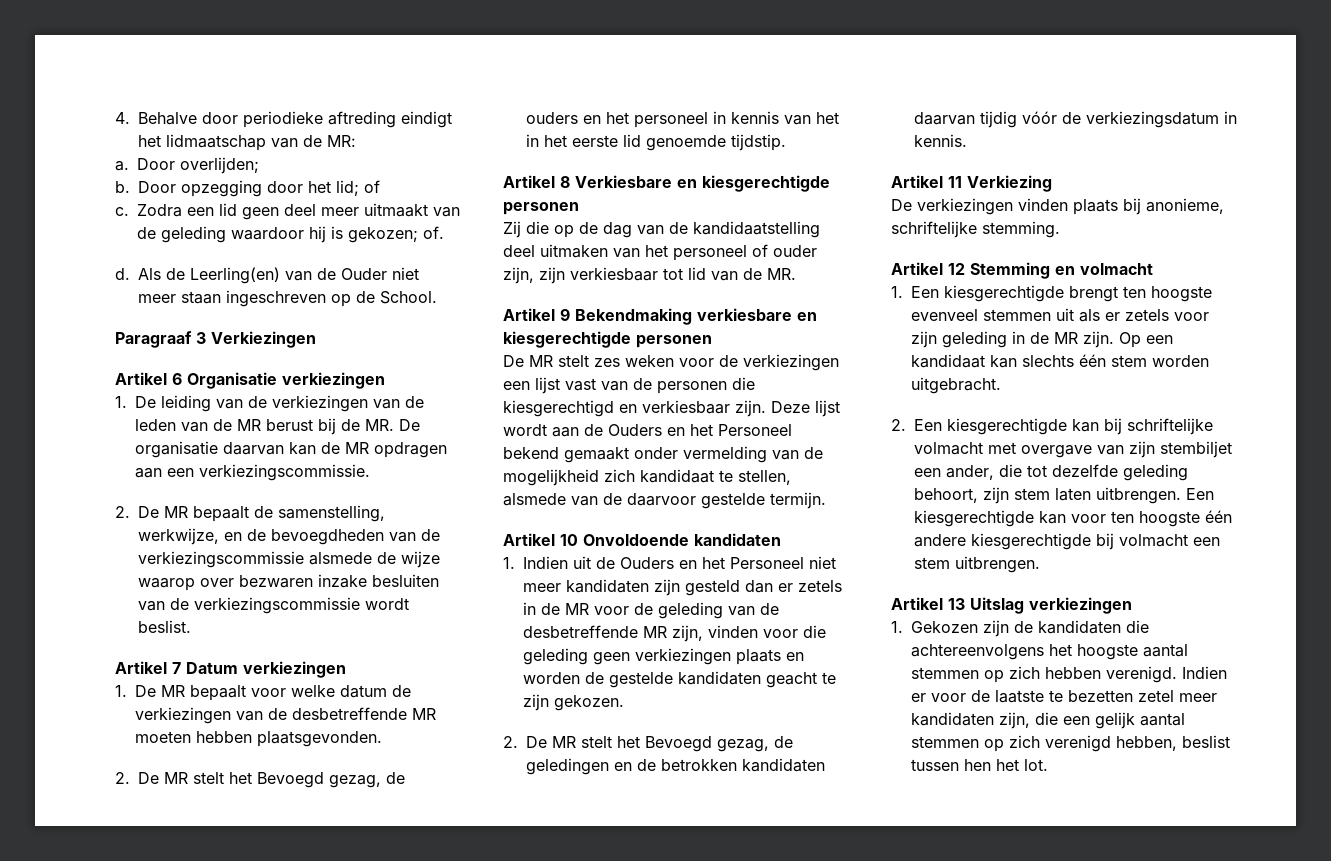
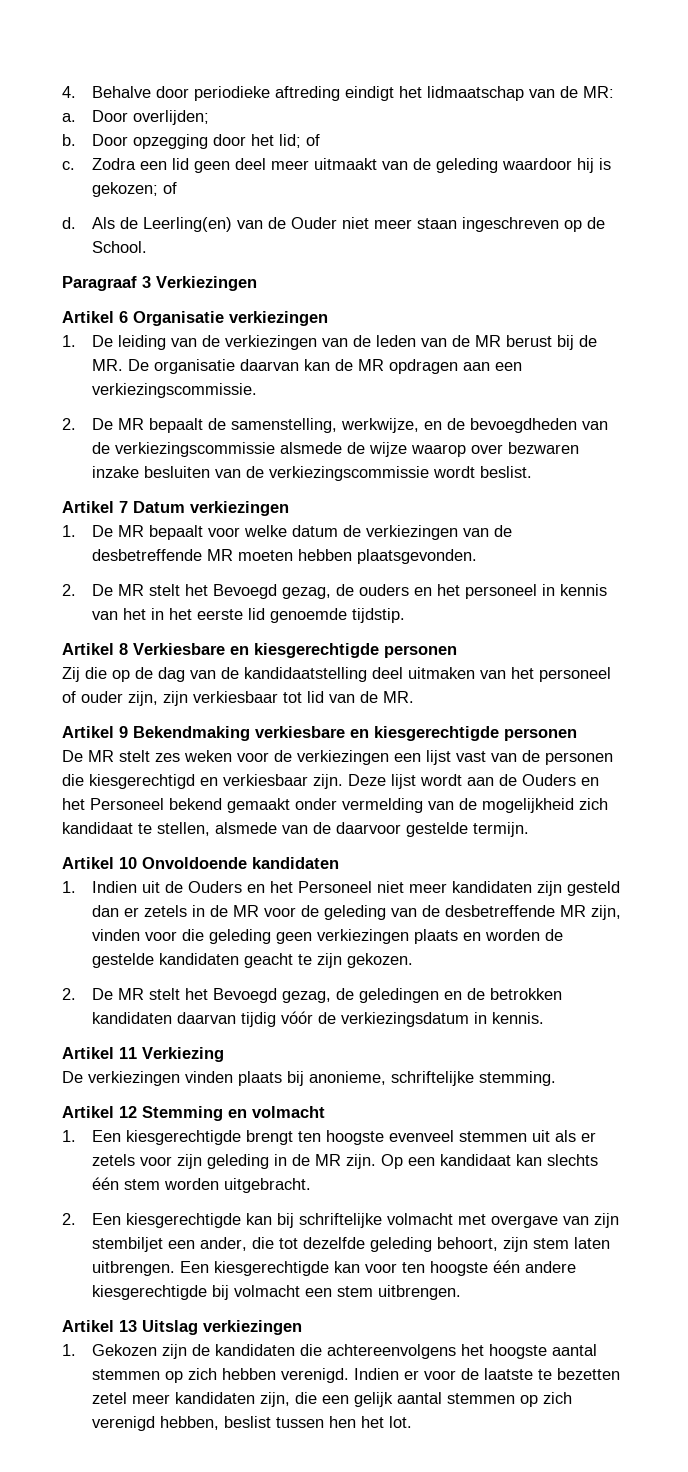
- Zodra een lid geen deel meer uitmaakt van de geleding waardoor hij is gekozen; of.
+ Zodra een lid geen deel meer uitmaakt van de geleding waardoor hij is gekozen; of

